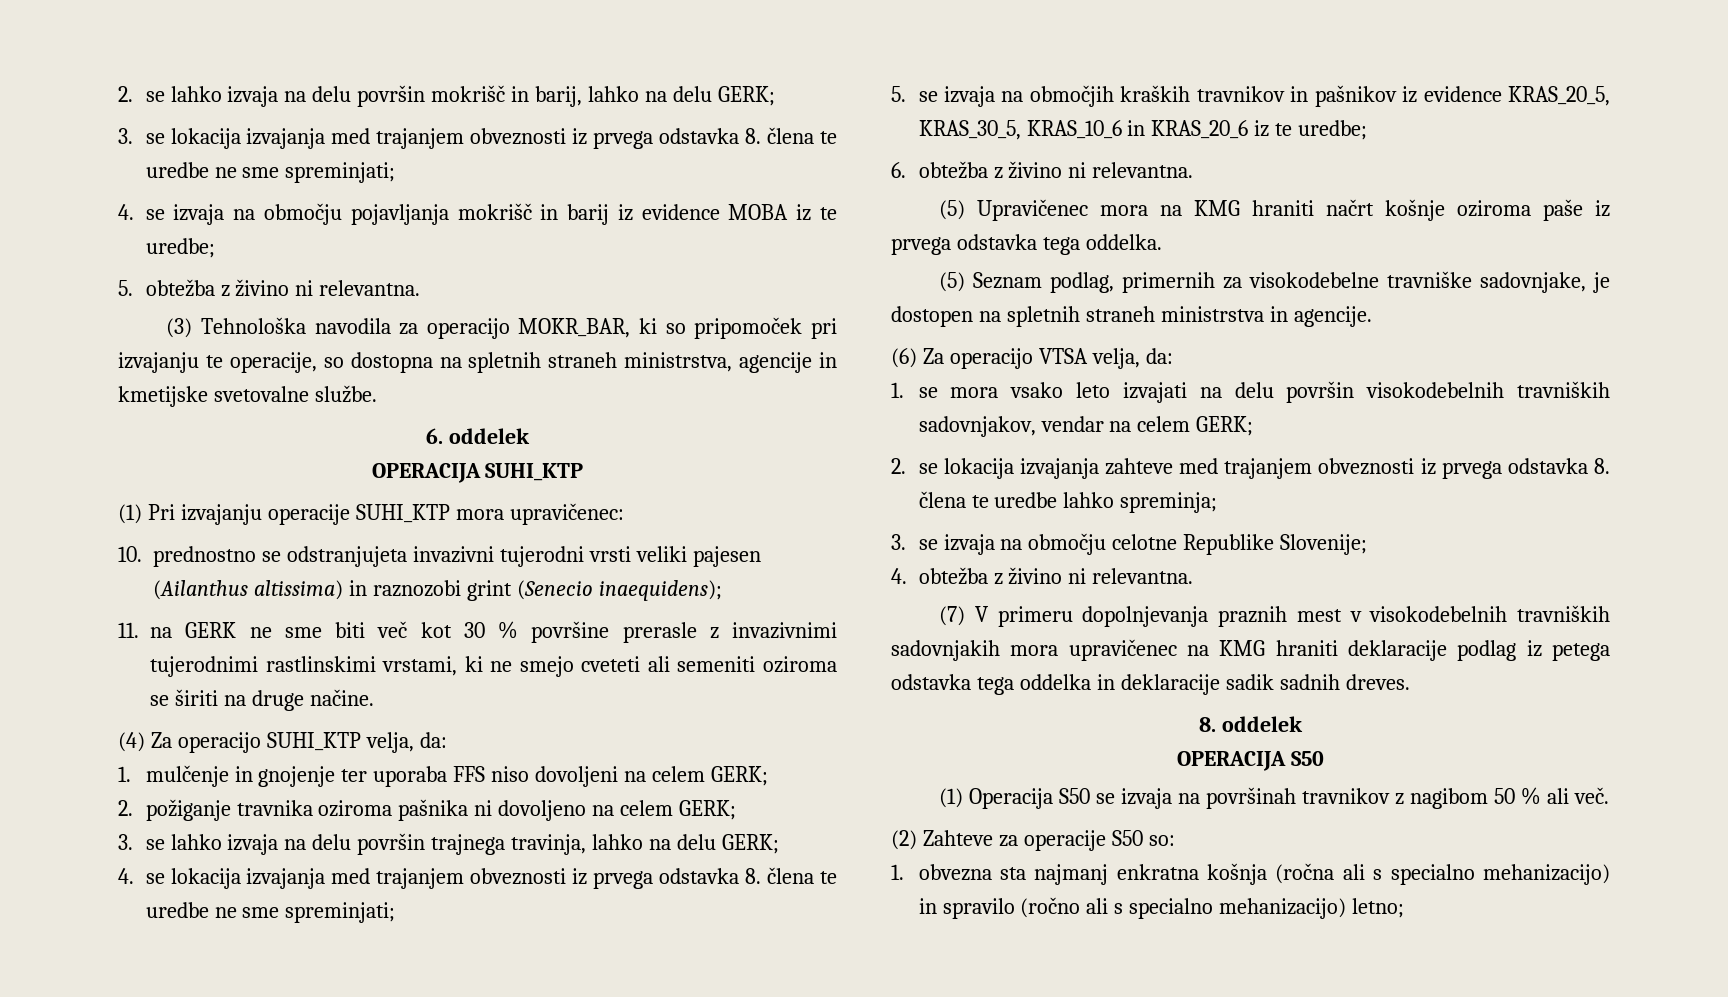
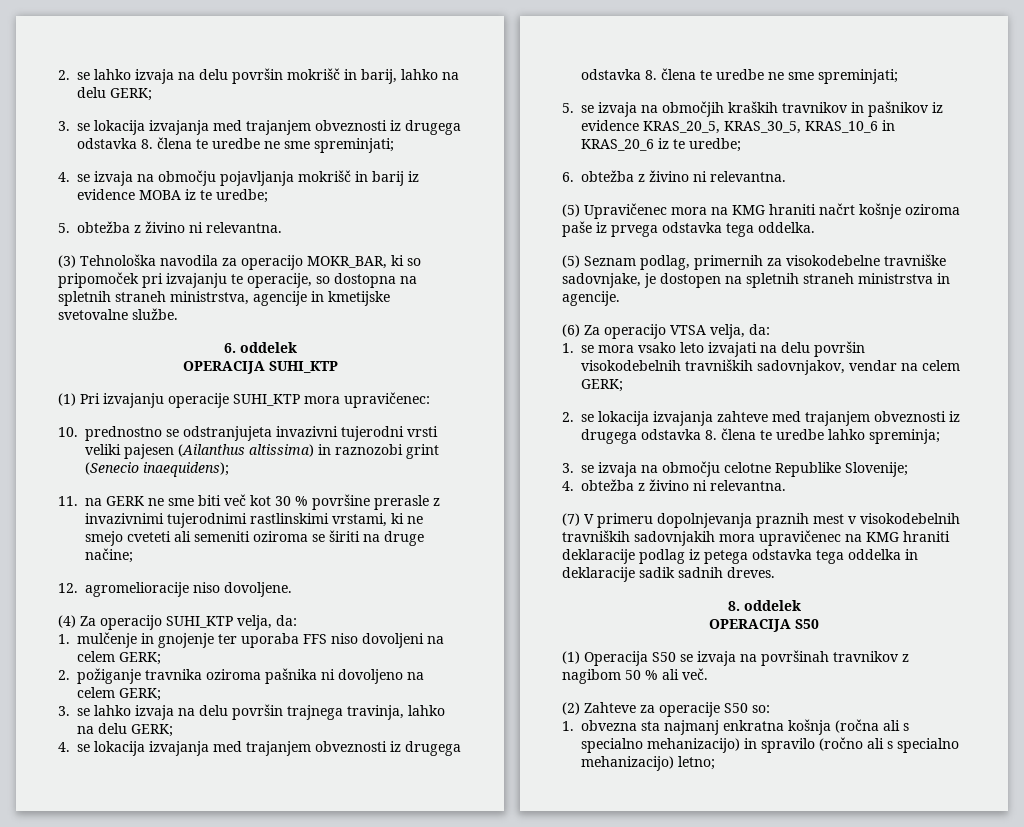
- 3. se lokacija izvajanja med trajanjem obveznosti iz prvega odstavka 8. člena te uredbe ne sme spreminjati;
+ 3. se lokacija izvajanja med trajanjem obveznosti iz drugega odstavka 8. člena te uredbe ne sme spreminjati;
- 11. na GERK ne sme biti več kot 30 % površine prerasle z invazivnimi tujerodnimi rastlinskimi vrstami, ki ne smejo cveteti ali semeniti oziroma se širiti na druge načine.
+ 11. na GERK ne sme biti več kot 30 % površine prerasle z invazivnimi tujerodnimi rastlinskimi vrstami, ki ne smejo cveteti ali semeniti oziroma se širiti na druge načine;
+ 12. agromelioracije niso dovoljene.
- 4. se lokacija izvajanja med trajanjem obveznosti iz prvega odstavka 8. člena te uredbe ne sme spreminjati;
+ 4. se lokacija izvajanja med trajanjem obveznosti iz drugega odstavka 8. člena te uredbe ne sme spreminjati;
- 2. se lokacija izvajanja zahteve med trajanjem obveznosti iz prvega odstavka 8. člena te uredbe lahko spreminja;
+ 2. se lokacija izvajanja zahteve med trajanjem obveznosti iz drugega odstavka 8. člena te uredbe lahko spreminja;

